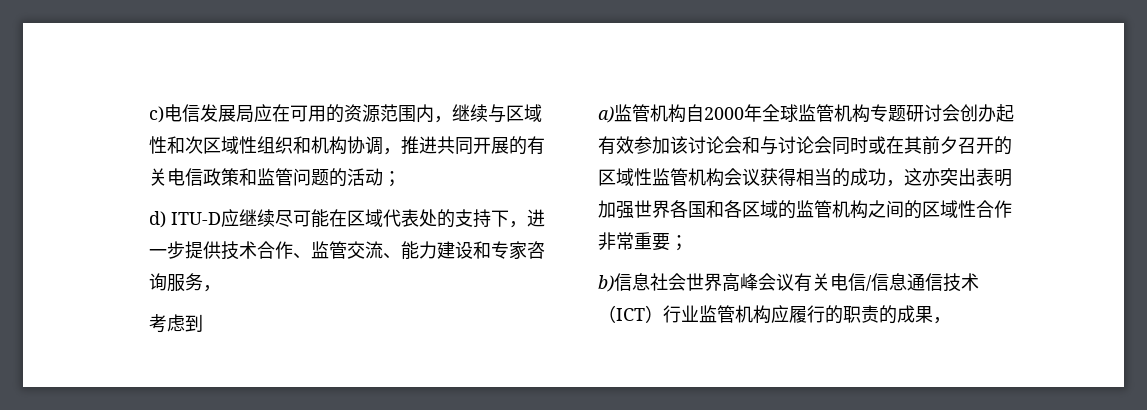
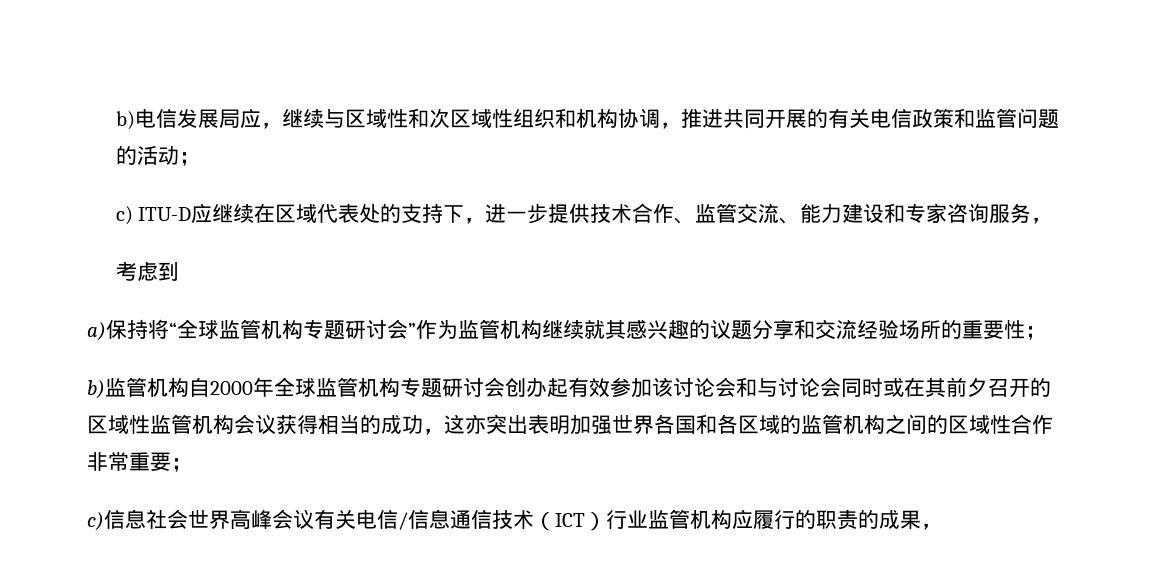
- c)电信发展局应在可用的资源范围内，继续与区域性和次区域性组织和机构协调，推进共同开展的有关电信政策和监管问题的活动；
+ b)电信发展局应，继续与区域性和次区域性组织和机构协调，推进共同开展的有关电信政策和监管问题的活动；
- d) ITU-D应继续尽可能在区域代表处的支持下，进一步提供技术合作、监管交流、能力建设和专家咨询服务，
+ c) ITU-D应继续在区域代表处的支持下，进一步提供技术合作、监管交流、能力建设和专家咨询服务，
- a)监管机构自2000年全球监管机构专题研讨会创办起有效参加该讨论会和与讨论会同时或在其前夕召开的区域性监管机构会议获得相当的成功，这亦突出表明加强世界各国和各区域的监管机构之间的区域性合作非常重要；
+ a)保持将“全球监管机构专题研讨会”作为监管机构继续就其感兴趣的议题分享和交流经验场所的重要性；
+ b)监管机构自2000年全球监管机构专题研讨会创办起有效参加该讨论会和与讨论会同时或在其前夕召开的区域性监管机构会议获得相当的成功，这亦突出表明加强世界各国和各区域的监管机构之间的区域性合作非常重要；
- b)信息社会世界高峰会议有关电信/信息通信技术（ICT）行业监管机构应履行的职责的成果，
+ c)信息社会世界高峰会议有关电信/信息通信技术（ICT）行业监管机构应履行的职责的成果，

